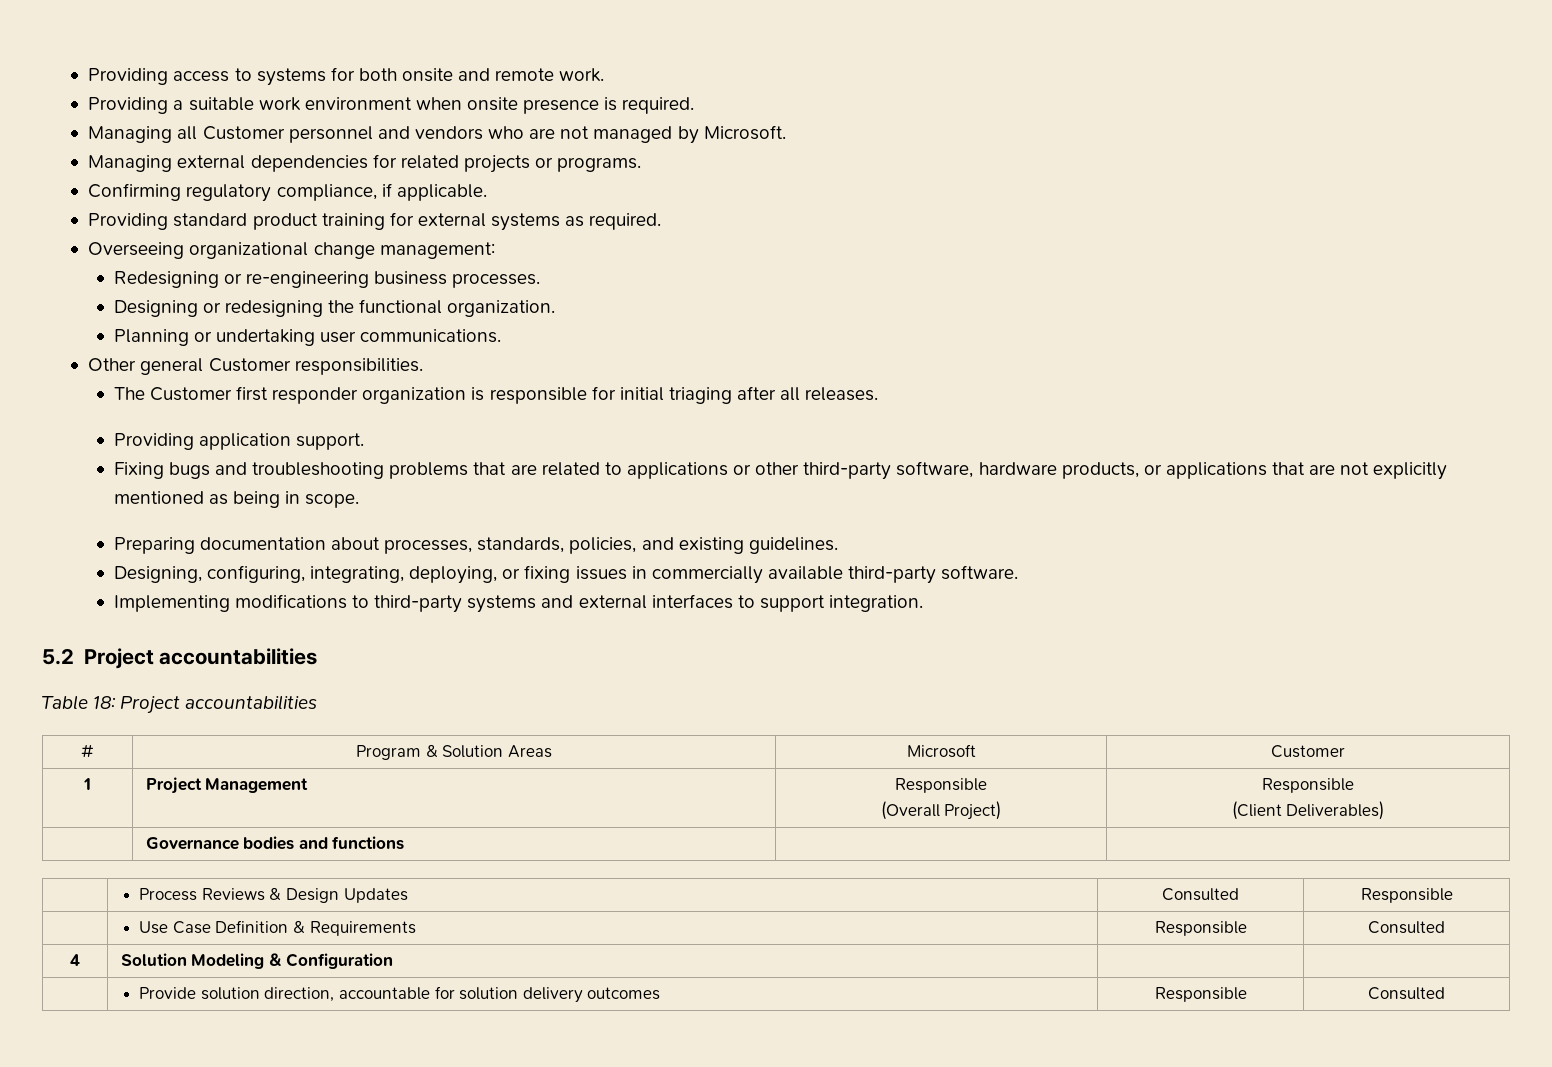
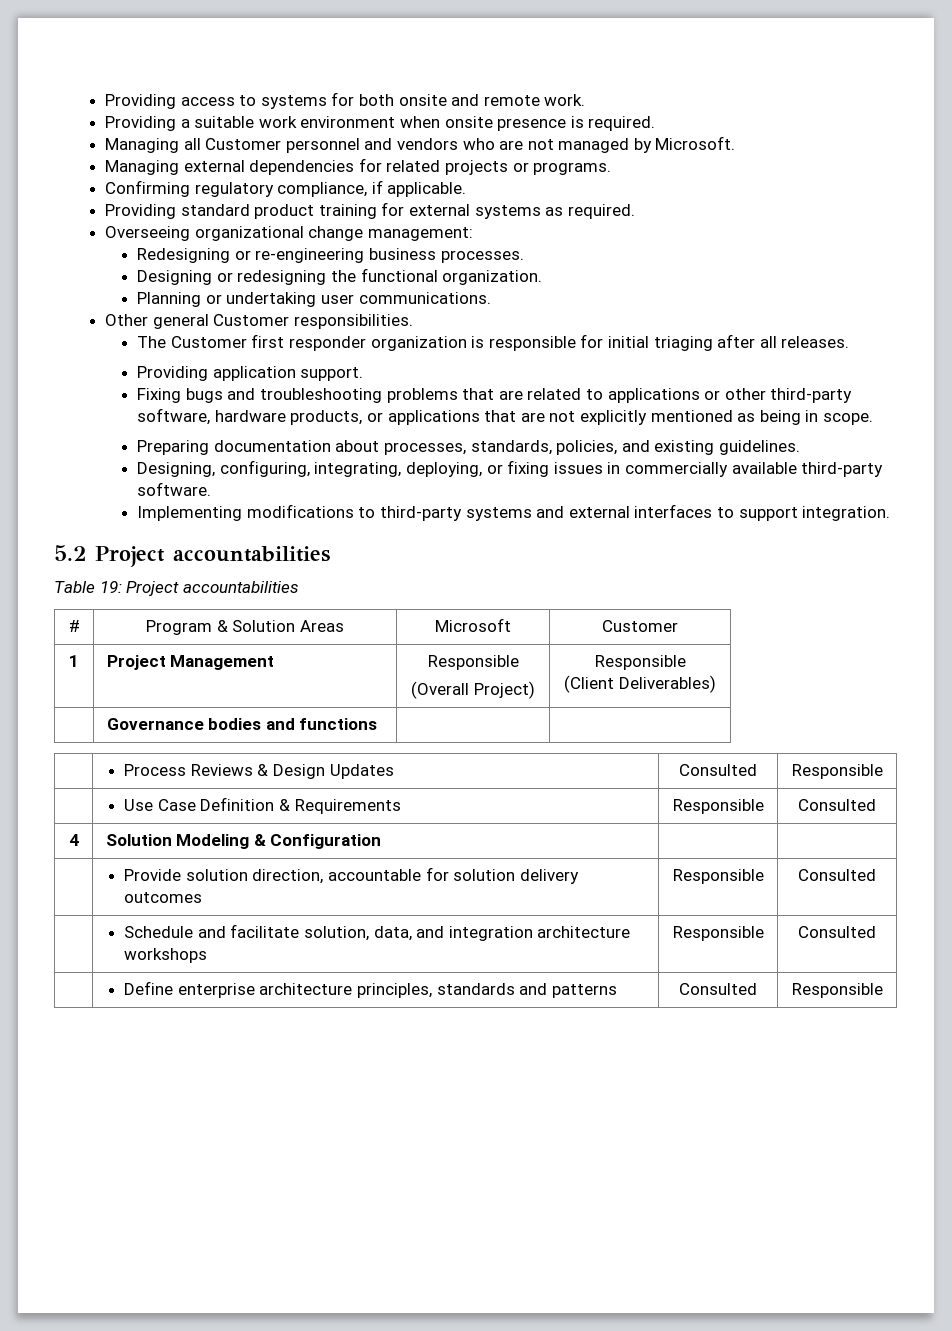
- Table 18: Project accountabilities
+ Table 19: Project accountabilities
+ | Schedule and facilitate solution, data, and integration architecture workshops | Responsible | Consulted
+ | Define enterprise architecture principles, standards and patterns | Consulted | Responsible

